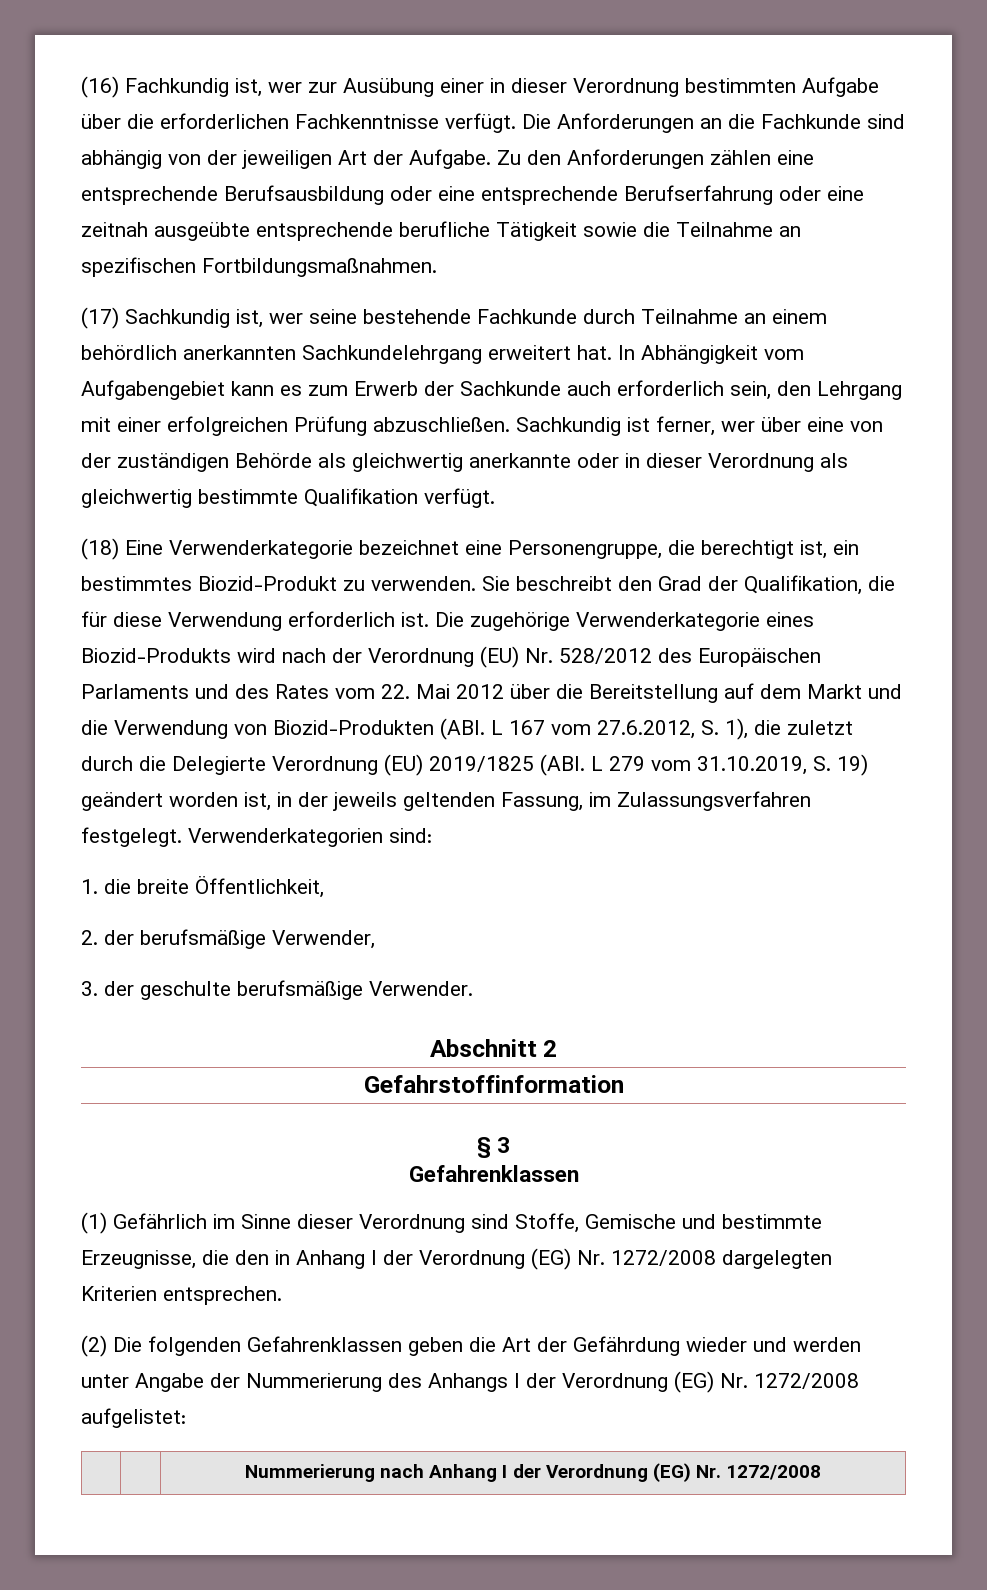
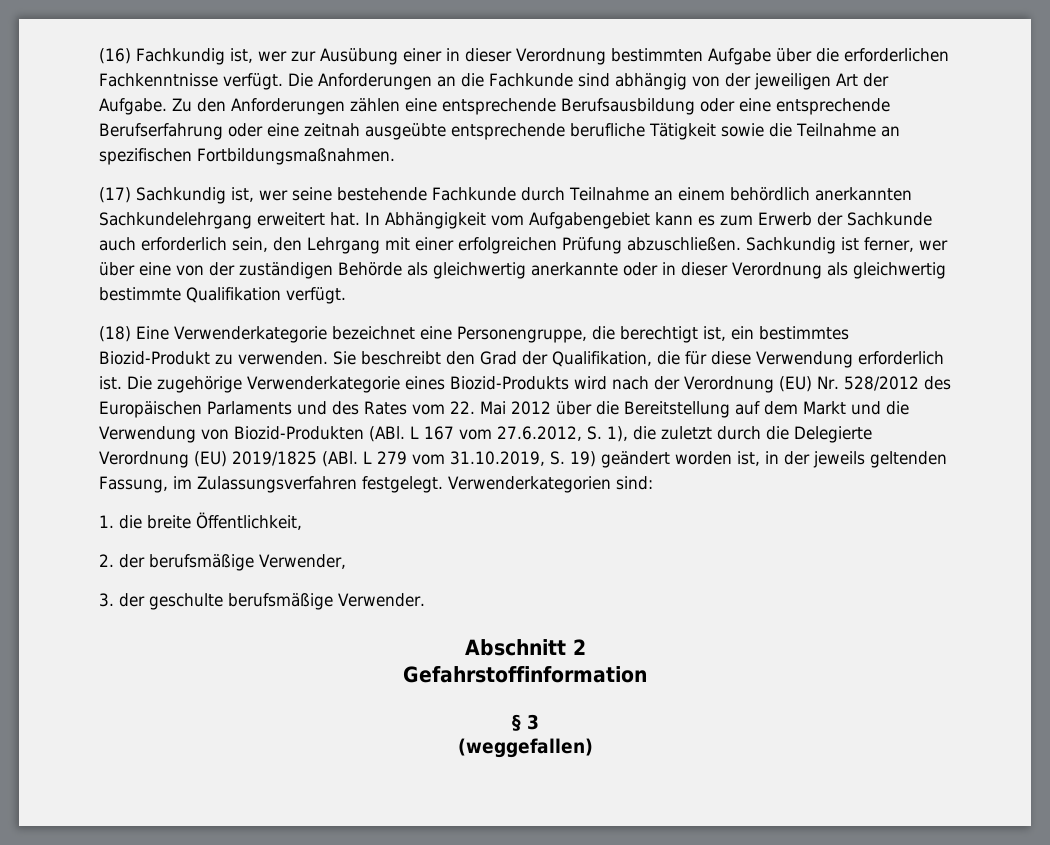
  § 3
- Gefahrenklassen
- (1) Gefährlich im Sinne dieser Verordnung sind Stoffe, Gemische und bestimmte Erzeugnisse, die den in Anhang I der Verordnung (EG) Nr. 1272/2008 dargelegten Kriterien entsprechen.
- (2) Die folgenden Gefahrenklassen geben die Art der Gefährdung wieder und werden unter Angabe der Nummerierung des Anhangs I der Verordnung (EG) Nr. 1272/2008 aufgelistet:
- | | Nummerierung nach Anhang I der Verordnung (EG) Nr. 1272/2008
+ (weggefallen)

